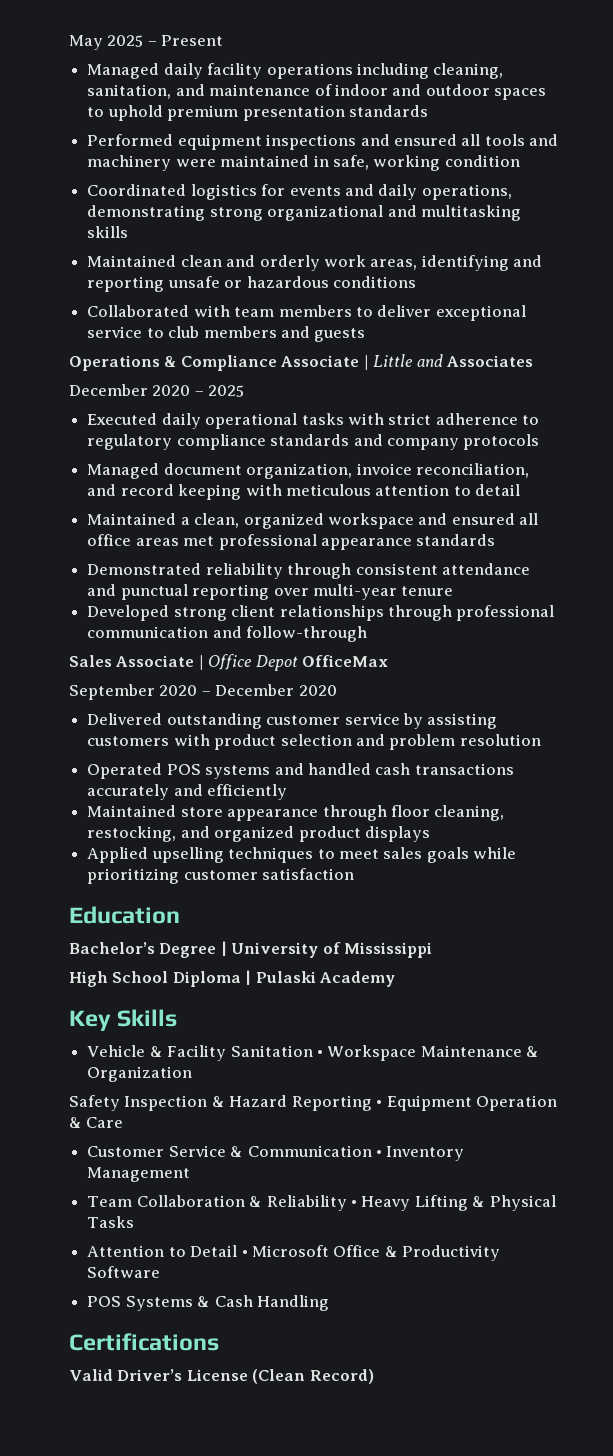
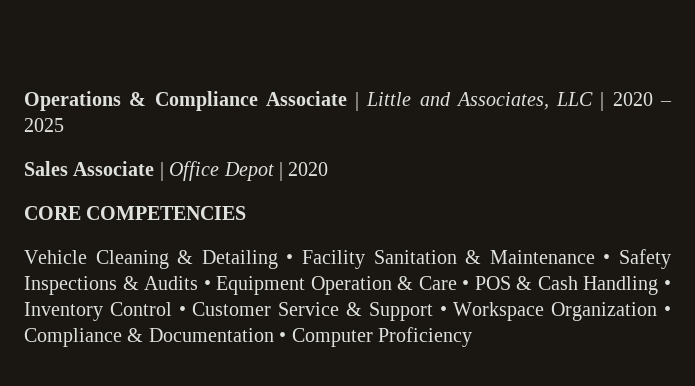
- May 2025 – Present
- Managed daily facility operations including cleaning, sanitation, and maintenance of indoor and outdoor spaces to uphold premium presentation standards
- Performed equipment inspections and ensured all tools and machinery were maintained in safe, working condition
- Coordinated logistics for events and daily operations, demonstrating strong organizational and multitasking skills
- Maintained clean and orderly work areas, identifying and reporting unsafe or hazardous conditions
- Collaborated with team members to deliver exceptional service to club members and guests
- Operations & Compliance Associate | Little and Associates
- December 2020 – 2025
+ Operations & Compliance Associate | Little and Associates, LLC | 2020 – 2025
- Executed daily operational tasks with strict adherence to regulatory compliance standards and company protocols
- Managed document organization, invoice reconciliation, and record keeping with meticulous attention to detail
- Maintained a clean, organized workspace and ensured all office areas met professional appearance standards
- Demonstrated reliability through consistent attendance and punctual reporting over multi-year tenure
- Developed strong client relationships through professional communication and follow-through
- Sales Associate | Office Depot OfficeMax
- September 2020 – December 2020
- Delivered outstanding customer service by assisting customers with product selection and problem resolution
- Operated POS systems and handled cash transactions accurately and efficiently
- Maintained store appearance through floor cleaning, restocking, and organized product displays
- Applied upselling techniques to meet sales goals while prioritizing customer satisfaction
- Education
- Bachelor’s Degree | University of Mississippi
- High School Diploma | Pulaski Academy
- Key Skills
- Vehicle & Facility Sanitation • Workspace Maintenance & Organization
- Safety Inspection & Hazard Reporting • Equipment Operation & Care
- Customer Service & Communication • Inventory Management
- Team Collaboration & Reliability • Heavy Lifting & Physical Tasks
- Attention to Detail • Microsoft Office & Productivity Software
- POS Systems & Cash Handling
- Certifications
- Valid Driver’s License (Clean Record)
+ Sales Associate | Office Depot | 2020
+ CORE COMPETENCIES
+ Vehicle Cleaning & Detailing • Facility Sanitation & Maintenance • Safety Inspections & Audits • Equipment Operation & Care • POS & Cash Handling • Inventory Control • Customer Service & Support • Workspace Organization • Compliance & Documentation • Computer Proficiency

